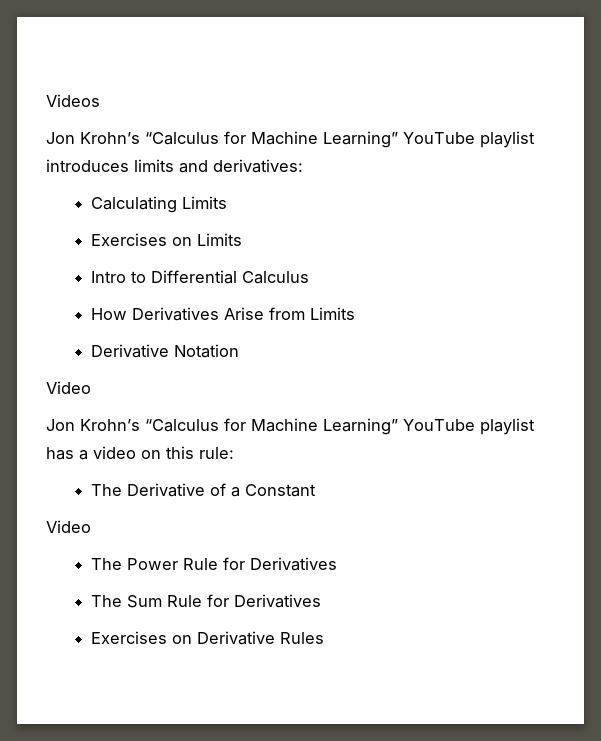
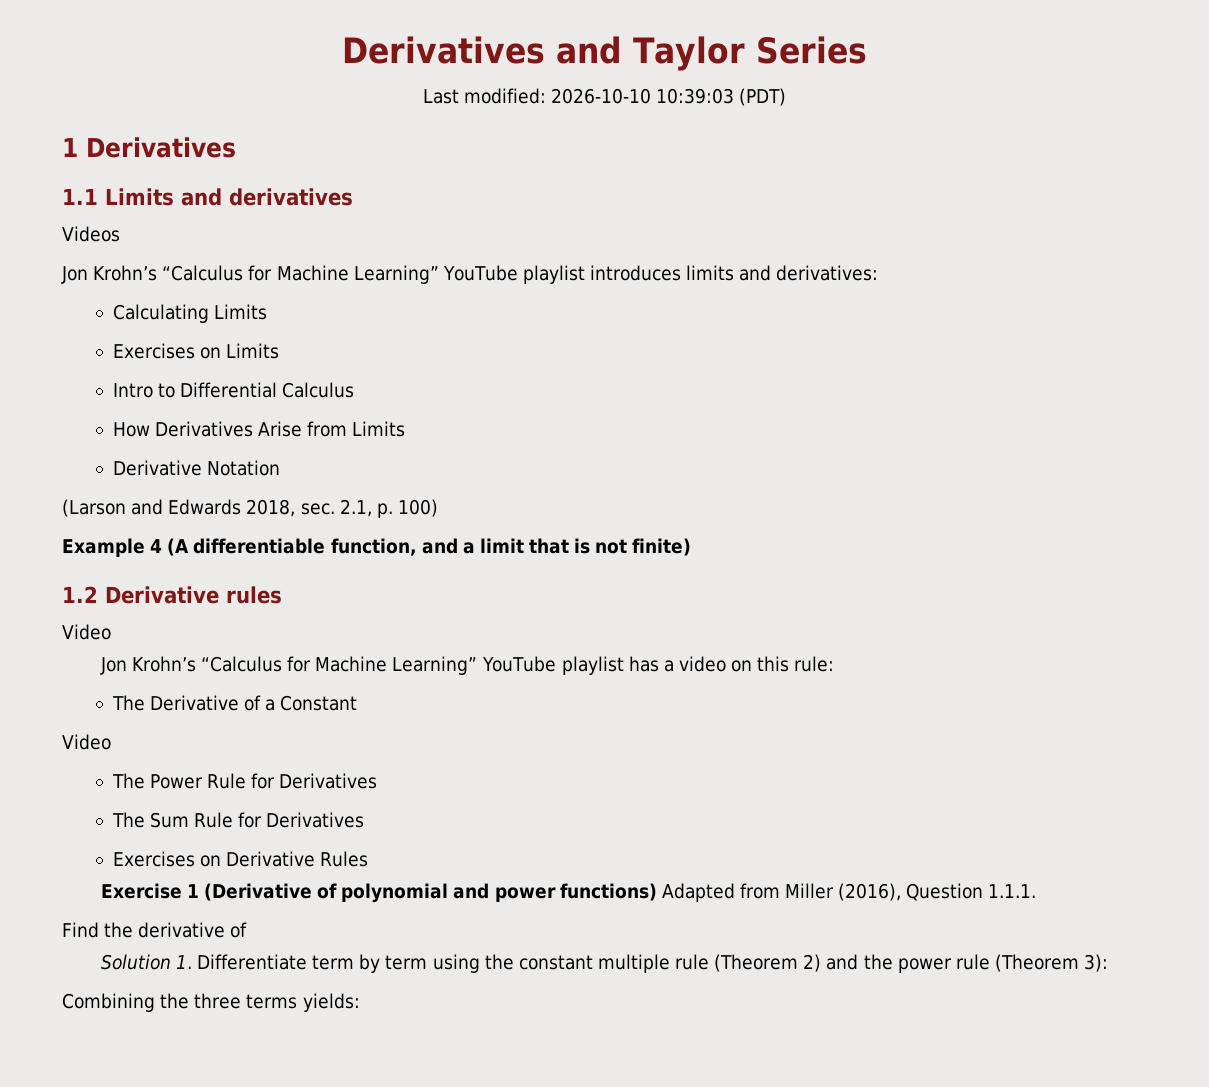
+ Derivatives and Taylor Series
+ Last modified: 2026-10-10 10:39:03 (PDT)
+ 1 Derivatives
+ 1.1 Limits and derivatives
+ (Larson and Edwards 2018, sec. 2.1, p. 100)
+ Example 4 (A differentiable function, and a limit that is not finite)
+ 1.2 Derivative rules
+ Exercise 1 (Derivative of polynomial and power functions) Adapted from Miller (2016), Question 1.1.1.
+ Find the derivative of
+ Solution 1. Differentiate term by term using the constant multiple rule (Theorem 2) and the power rule (Theorem 3):
+ Combining the three terms yields:

